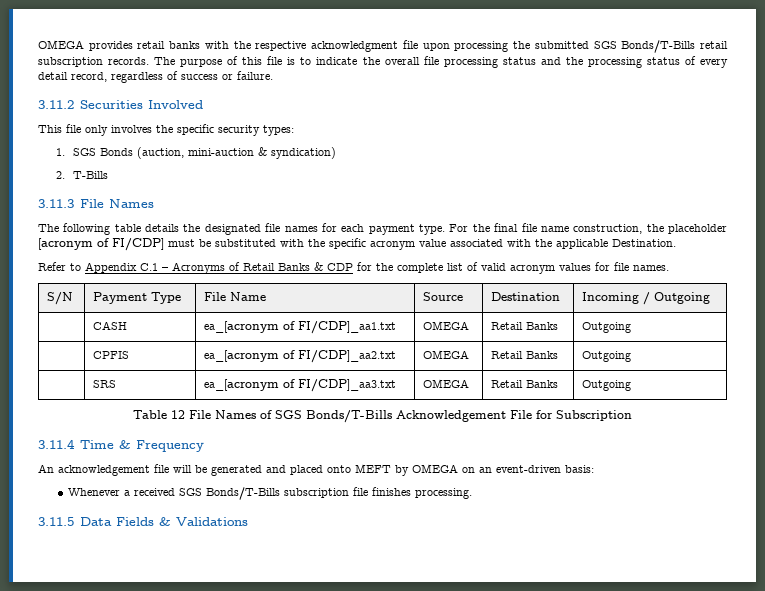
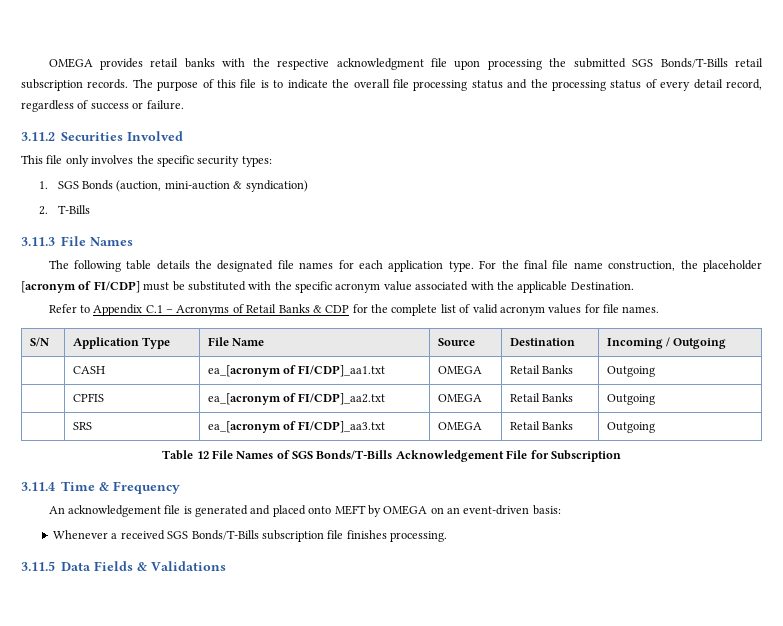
- The following table details the designated file names for each payment type.
+ The following table details the designated file names for each application type.
- S/N | Payment Type | File Name | Source | Destination | Incoming / Outgoing
+ S/N | Application Type | File Name | Source | Destination | Incoming / Outgoing
- An acknowledgement file will be generated and placed onto MEFT by OMEGA on an event-driven basis:
+ An acknowledgement file is generated and placed onto MEFT by OMEGA on an event-driven basis:

